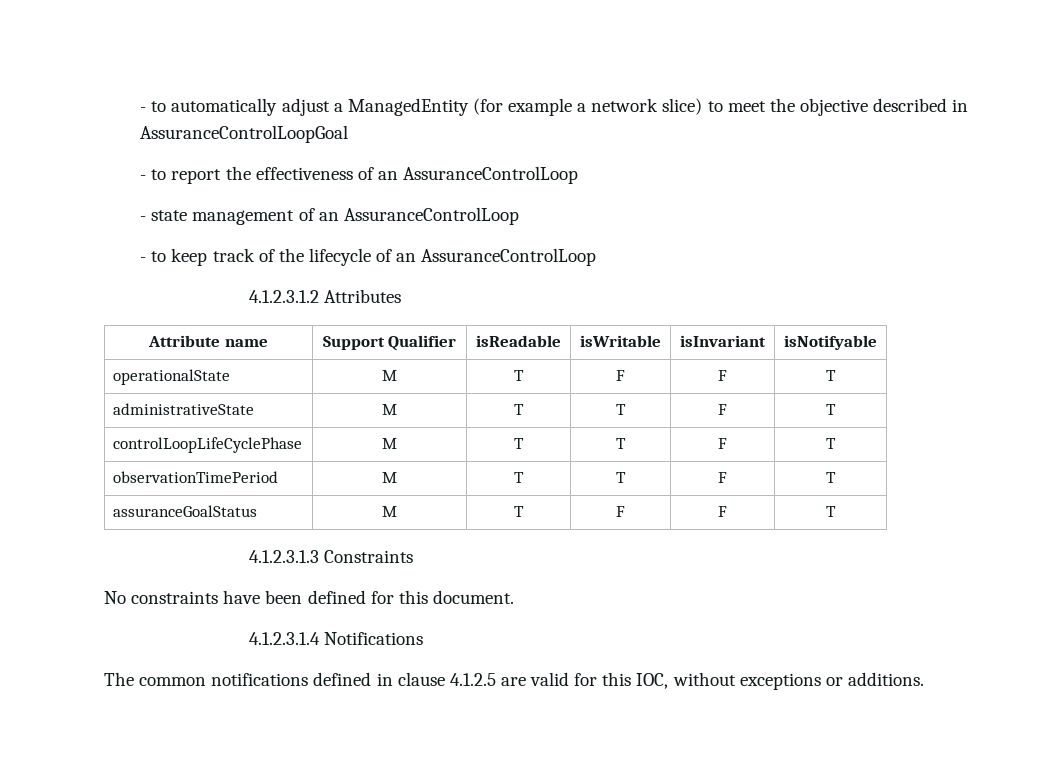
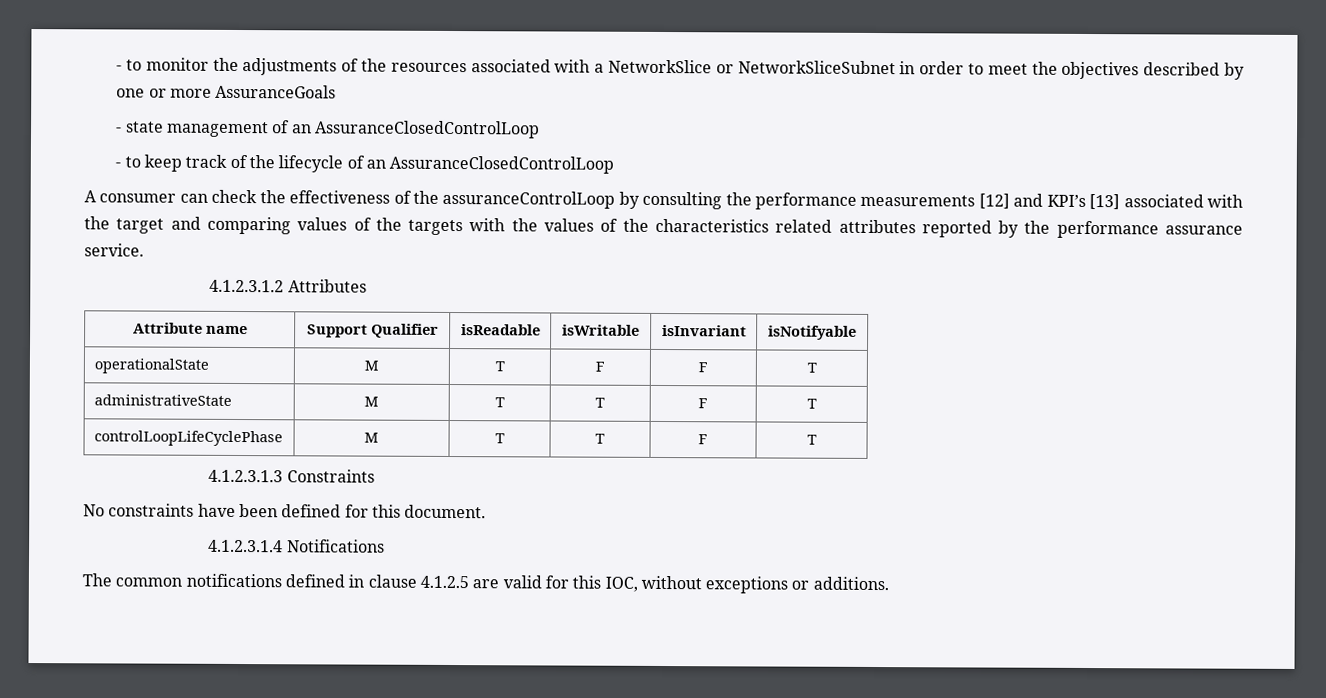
- - to automatically adjust a ManagedEntity (for example a network slice) to meet the objective described in AssuranceControlLoopGoal
- - to report the effectiveness of an AssuranceControlLoop
+ - to monitor the adjustments of the resources associated with a NetworkSlice or NetworkSliceSubnet in order to meet the objectives described by one or more AssuranceGoals
- - state management of an AssuranceControlLoop
+ - state management of an AssuranceClosedControlLoop
- - to keep track of the lifecycle of an AssuranceControlLoop
+ - to keep track of the lifecycle of an AssuranceClosedControlLoop
+ A consumer can check the effectiveness of the assuranceControlLoop by consulting the performance measurements [12] and KPI’s [13] associated with the target and comparing values of the targets with the values of the characteristics related attributes reported by the performance assurance service.
- observationTimePeriod | M | T | T | F | T
- assuranceGoalStatus | M | T | F | F | T

